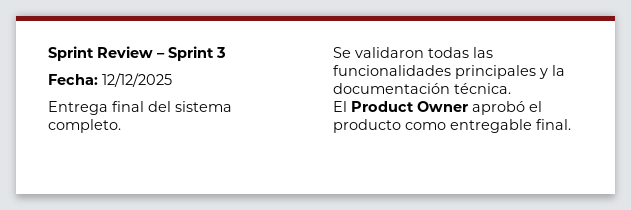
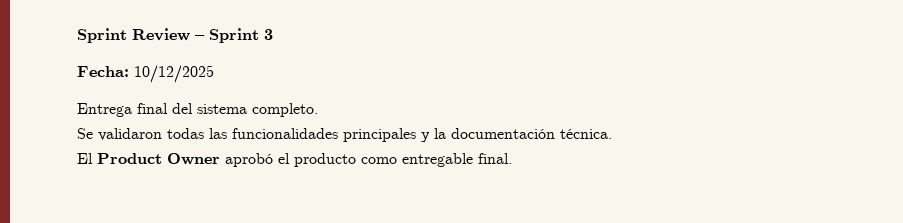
- Fecha: 12/12/2025
+ Fecha: 10/12/2025

